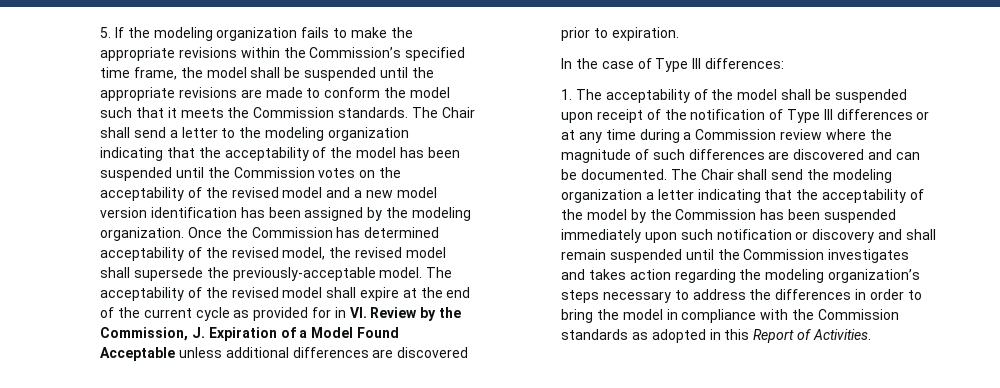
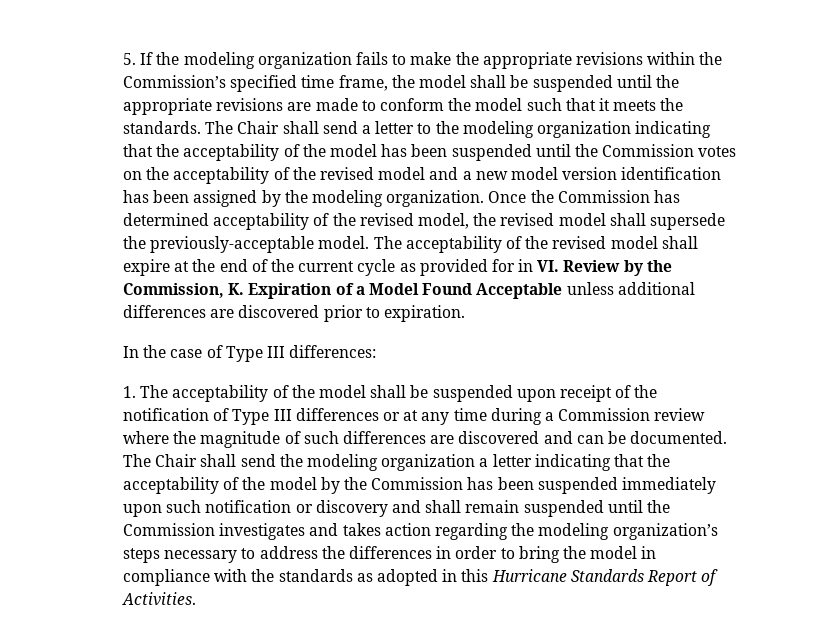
- 5. If the modeling organization fails to make the appropriate revisions within the Commission’s specified time frame, the model shall be suspended until the appropriate revisions are made to conform the model such that it meets the Commission standards.
+ 5. If the modeling organization fails to make the appropriate revisions within the Commission’s specified time frame, the model shall be suspended until the appropriate revisions are made to conform the model such that it meets the standards.
- The acceptability of the revised model shall expire at the end of the current cycle as provided for in VI. Review by the Commission, J. Expiration of a Model Found Acceptable unless additional differences are discovered prior to expiration.
+ The acceptability of the revised model shall expire at the end of the current cycle as provided for in VI. Review by the Commission, K. Expiration of a Model Found Acceptable unless additional differences are discovered prior to expiration.
- The Chair shall send the modeling organization a letter indicating that the acceptability of the model by the Commission has been suspended immediately upon such notification or discovery and shall remain suspended until the Commission investigates and takes action regarding the modeling organization’s steps necessary to address the differences in order to bring the model in compliance with the Commission standards as adopted in this Report of Activities.
+ The Chair shall send the modeling organization a letter indicating that the acceptability of the model by the Commission has been suspended immediately upon such notification or discovery and shall remain suspended until the Commission investigates and takes action regarding the modeling organization’s steps necessary to address the differences in order to bring the model in compliance with the standards as adopted in this Hurricane Standards Report of Activities.

